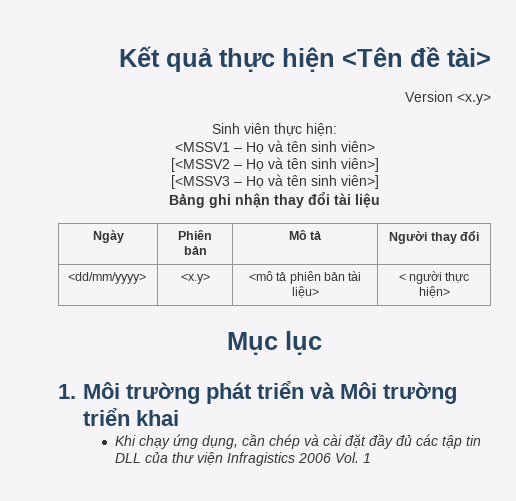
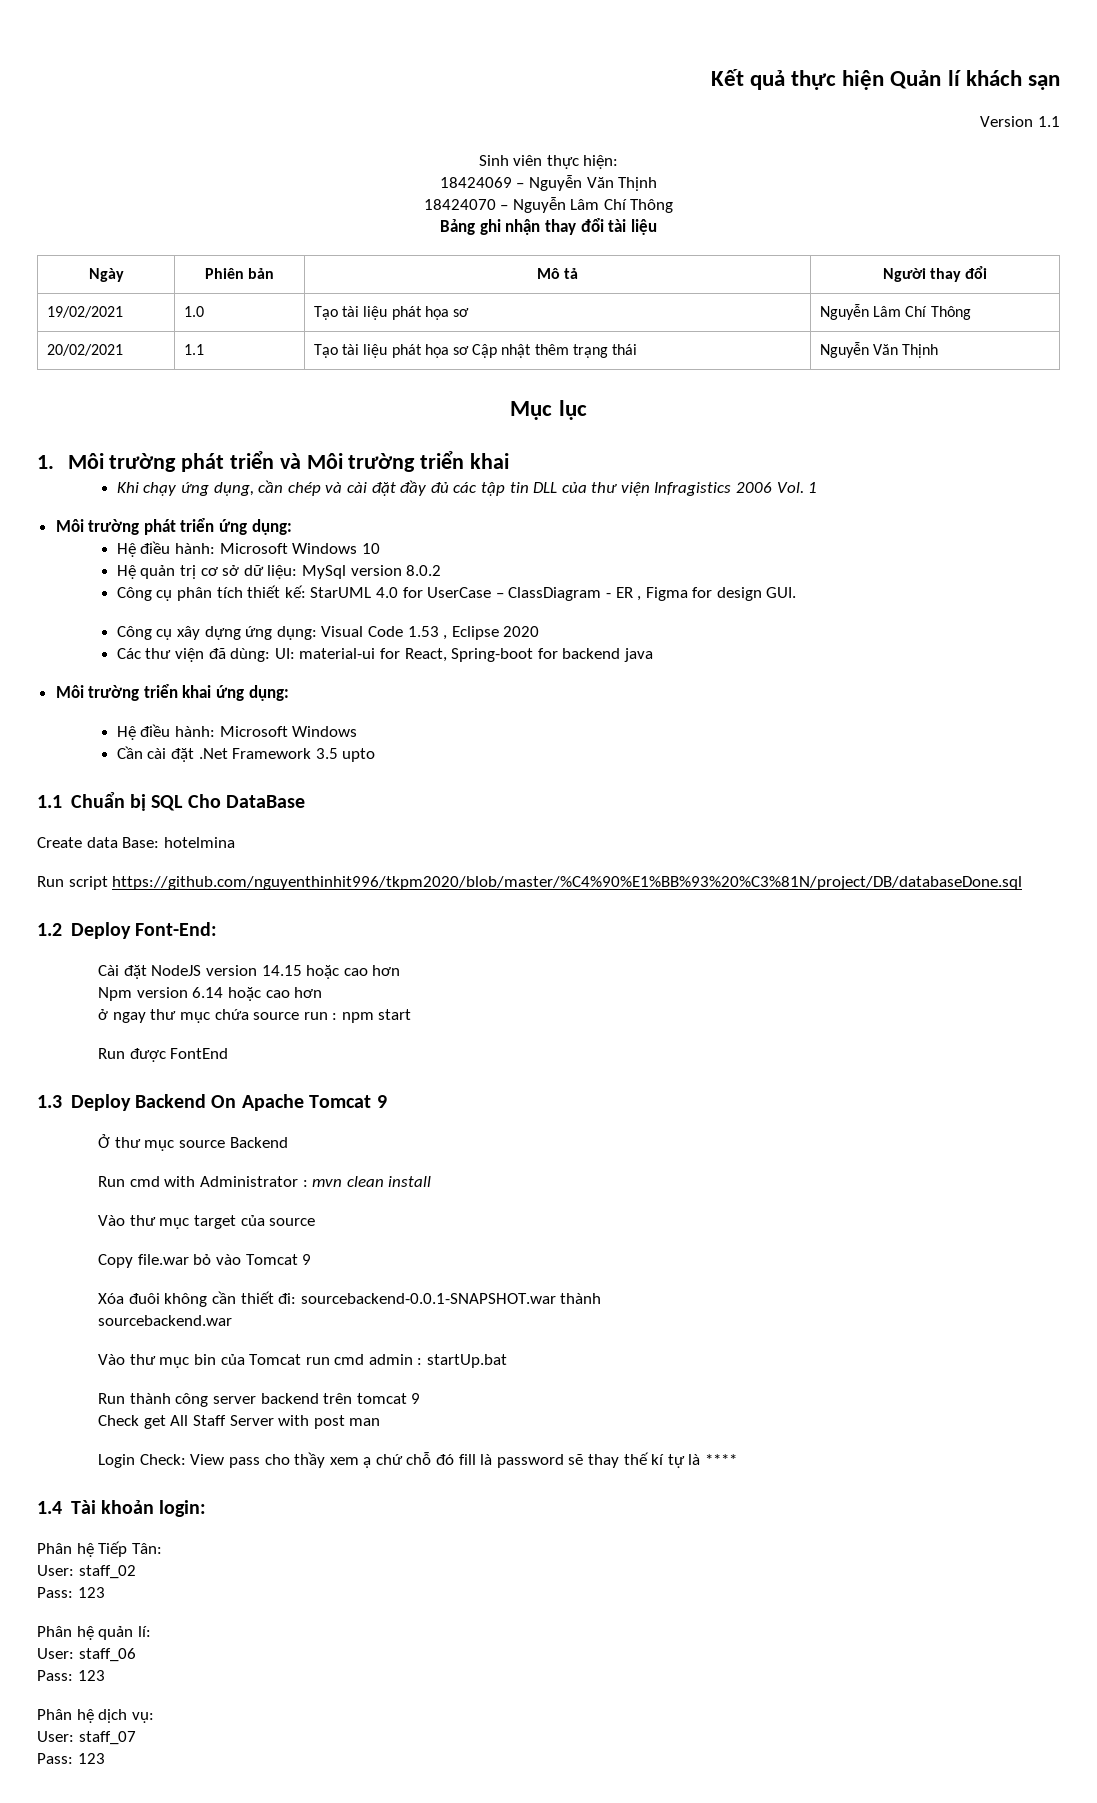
- Kết quả thực hiện <Tên đề tài>
+ Kết quả thực hiện Quản lí khách sạn
- Version <x.y>
+ Version 1.1
- <MSSV1 – Họ và tên sinh viên>
- [<MSSV2 – Họ và tên sinh viên>]
- [<MSSV3 – Họ và tên sinh viên>]
+ 18424069 – Nguyễn Văn Thịnh
+ 18424070 – Nguyễn Lâm Chí Thông
- <dd/mm/yyyy> | <x.y> | <mô tả phiên bản tài liệu> | < người thực hiện>
+ 19/02/2021 | 1.0 | Tạo tài liệu phát họa sơ | Nguyễn Lâm Chí Thông
+ 20/02/2021 | 1.1 | Tạo tài liệu phát họa sơ Cập nhật thêm trạng thái | Nguyễn Văn Thịnh
+ Môi trường phát triển ứng dụng:
+ Hệ điều hành: Microsoft Windows 10
+ Hệ quản trị cơ sở dữ liệu: MySql version 8.0.2
+ Công cụ phân tích thiết kế: StarUML 4.0 for UserCase – ClassDiagram - ER , Figma for design GUI.
+ Công cụ xây dựng ứng dụng: Visual Code 1.53 , Eclipse 2020
+ Các thư viện đã dùng: UI: material-ui for React, Spring-boot for backend java
+ Môi trường triển khai ứng dụng:
+ Hệ điều hành: Microsoft Windows
+ Cần cài đặt .Net Framework 3.5 upto
+ 1.1 Chuẩn bị SQL Cho DataBase
+ Create data Base: hotelmina
+ Run script https://github.com/nguyenthinhit996/tkpm2020/blob/master/%C4%90%E1%BB%93%20%C3%81N/project/DB/databaseDone.sql
+ 1.2 Deploy Font-End:
+ Cài đặt NodeJS version 14.15 hoặc cao hơn
+ Npm version 6.14 hoặc cao hơn
+ ở ngay thư mục chứa source run : npm start
+ Run được FontEnd
+ 1.3 Deploy Backend On Apache Tomcat 9
+ Ở thư mục source Backend
+ Run cmd with Administrator : mvn clean install
+ Vào thư mục target của source
+ Copy file.war bỏ vào Tomcat 9
+ Xóa đuôi không cần thiết đi: sourcebackend-0.0.1-SNAPSHOT.war thành
+ sourcebackend.war
+ Vào thư mục bin của Tomcat run cmd admin : startUp.bat
+ Run thành công server backend trên tomcat 9
+ Check get All Staff Server with post man
+ Login Check: View pass cho thầy xem ạ chứ chỗ đó fill là password sẽ thay thế kí tự là ****
+ 1.4 Tài khoản login:
+ Phân hệ Tiếp Tân:
+ User: staff_02
+ Pass: 123
+ Phân hệ quản lí:
+ User: staff_06
+ Pass: 123
+ Phân hệ dịch vụ:
+ User: staff_07
+ Pass: 123

